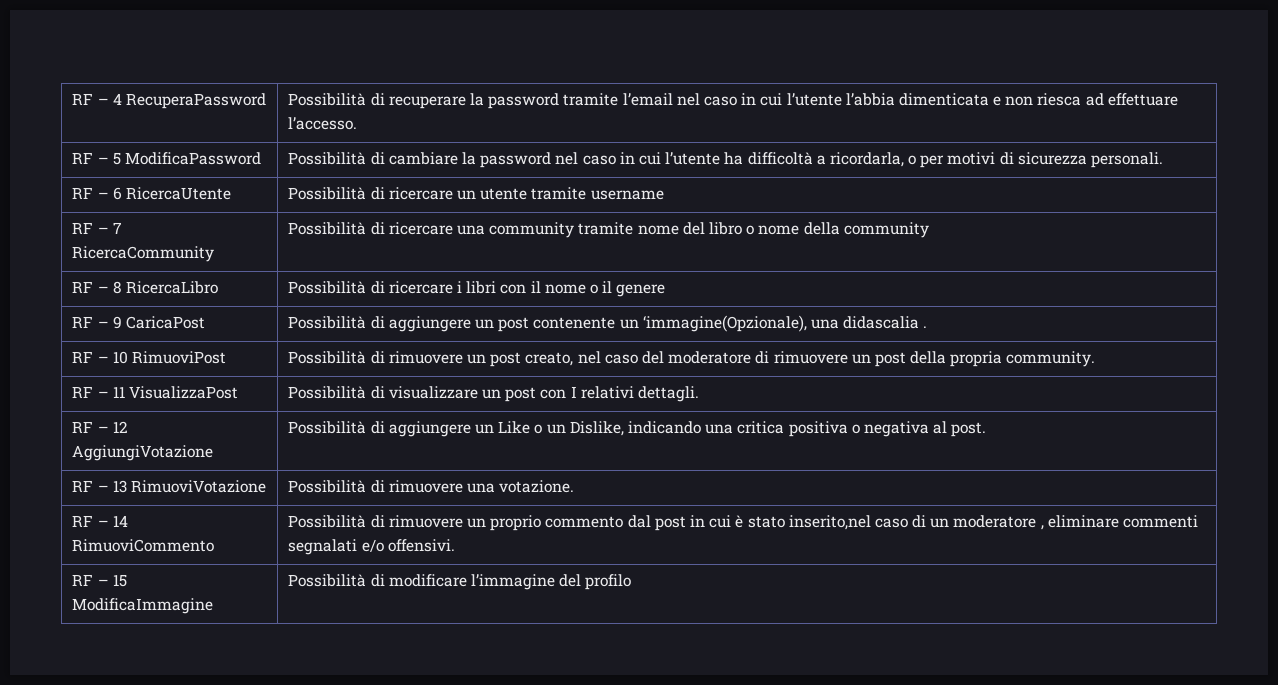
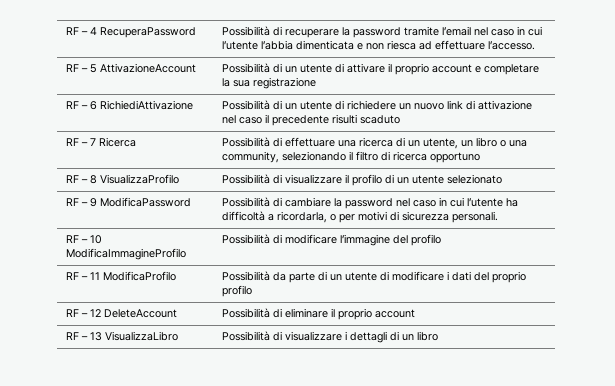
- RF – 5 ModificaPassword | Possibilità di cambiare la password nel caso in cui l’utente ha difficoltà a ricordarla, o per motivi di sicurezza personali.
+ RF – 5 AttivazioneAccount | Possibilità di un utente di attivare il proprio account e completare la sua registrazione
+ RF – 6 RichiediAttivazione | Possibilità di un utente di richiedere un nuovo link di attivazione nel caso il precedente risulti scaduto
+ RF – 7 Ricerca | Possibilità di effettuare una ricerca di un utente, un libro o una community, selezionando il filtro di ricerca opportuno
+ RF – 8 VisualizzaProfilo | Possibilità di visualizzare il profilo di un utente selezionato
+ RF – 9 ModificaPassword | Possibilità di cambiare la password nel caso in cui l’utente ha difficoltà a ricordarla, o per motivi di sicurezza personali.
- RF – 6 RicercaUtente | Possibilità di ricercare un utente tramite username
- RF – 7 RicercaCommunity | Possibilità di ricercare una community tramite nome del libro o nome della community
- RF – 8 RicercaLibro | Possibilità di ricercare i libri con il nome o il genere
- RF – 9 CaricaPost | Possibilità di aggiungere un post contenente un ‘immagine(Opzionale), una didascalia .
- RF – 10 RimuoviPost | Possibilità di rimuovere un post creato, nel caso del moderatore di rimuovere un post della propria community.
- RF – 11 VisualizzaPost | Possibilità di visualizzare un post con I relativi dettagli.
- RF – 12 AggiungiVotazione | Possibilità di aggiungere un Like o un Dislike, indicando una critica positiva o negativa al post.
- RF – 13 RimuoviVotazione | Possibilità di rimuovere una votazione.
- RF – 14 RimuoviCommento | Possibilità di rimuovere un proprio commento dal post in cui è stato inserito,nel caso di un moderatore , eliminare commenti segnalati e/o offensivi.
- RF – 15 ModificaImmagine | Possibilità di modificare l’immagine del profilo
+ RF – 10 ModificaImmagineProfilo | Possibilità di modificare l’immagine del profilo
+ RF – 11 ModificaProfilo | Possibilità da parte di un utente di modificare i dati del proprio profilo
+ RF – 12 DeleteAccount | Possibilità di eliminare il proprio account
+ RF – 13 VisualizzaLibro | Possibilità di visualizzare i dettagli di un libro

